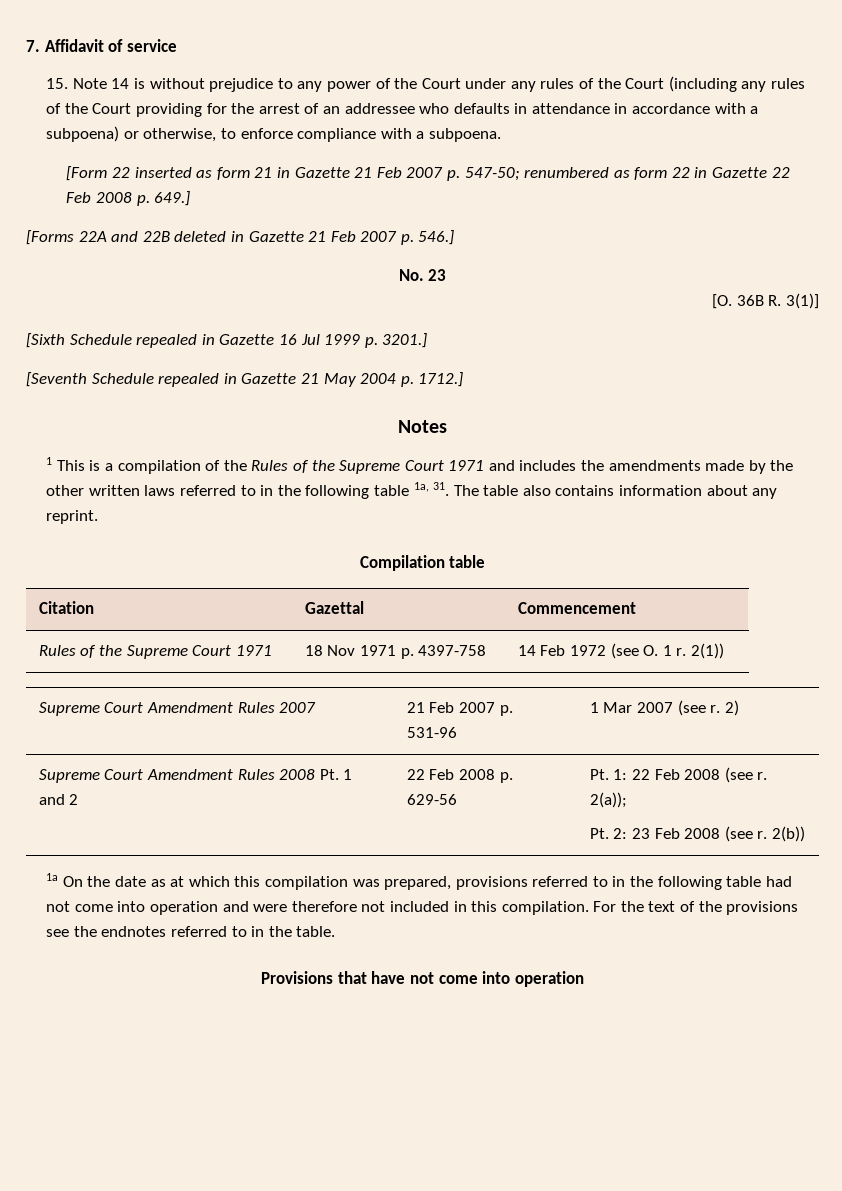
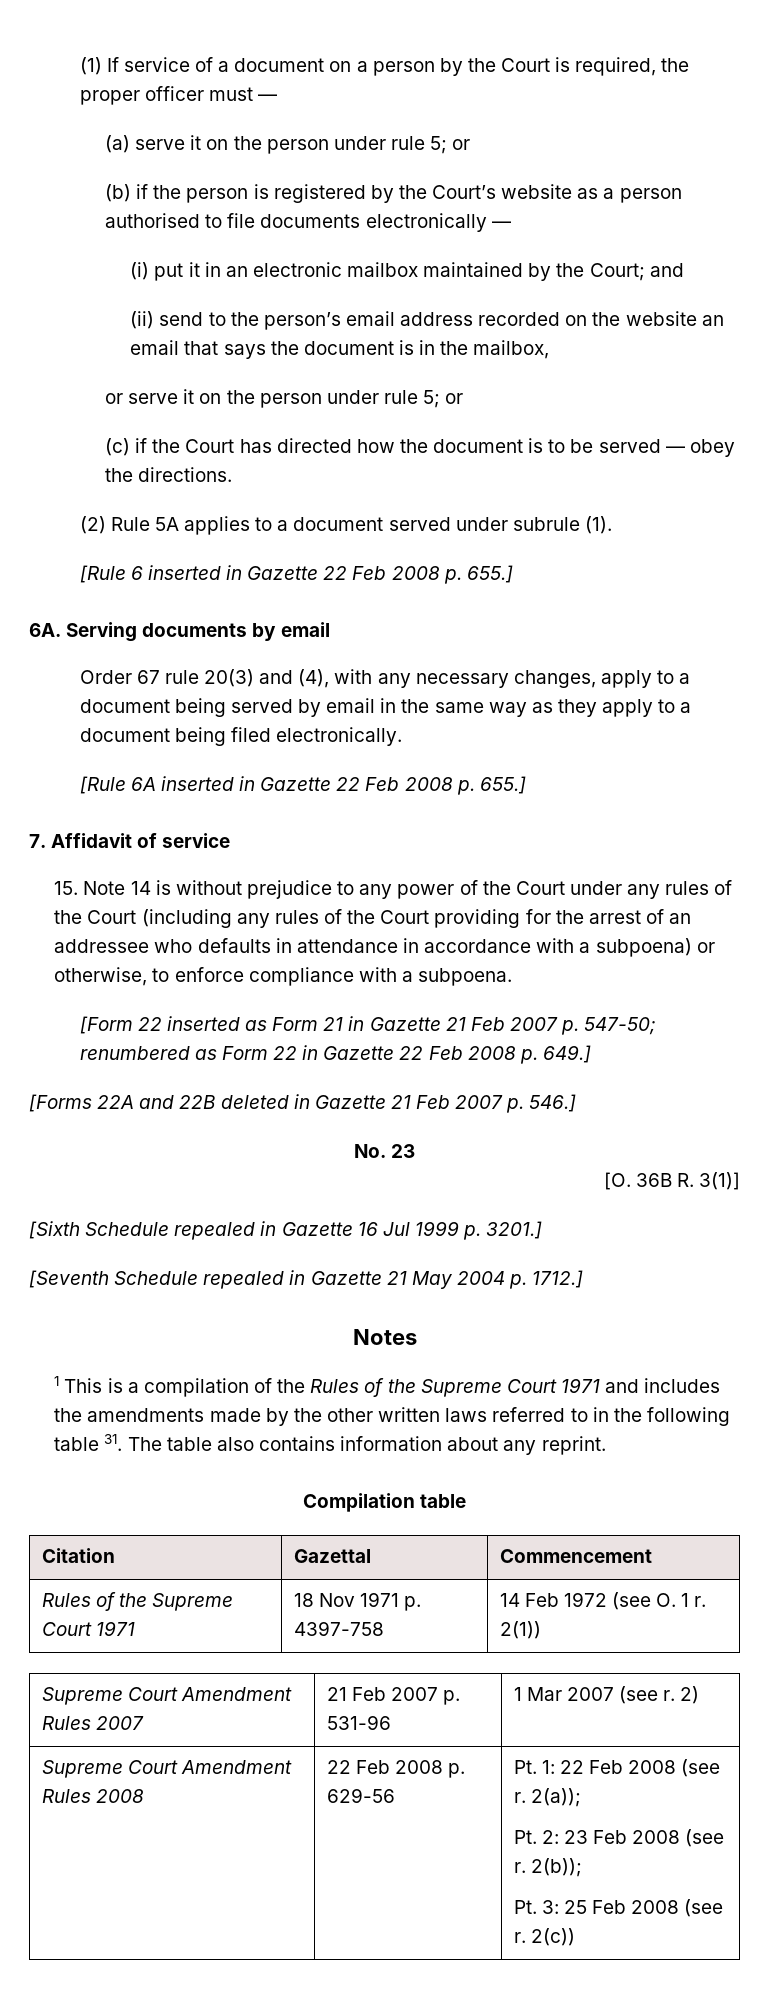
+ (1) If service of a document on a person by the Court is required, the proper officer must —
+ (a) serve it on the person under rule 5; or
+ (b) if the person is registered by the Court’s website as a person authorised to file documents electronically —
+ (i) put it in an electronic mailbox maintained by the Court; and
+ (ii) send to the person’s email address recorded on the website an email that says the document is in the mailbox,
+ or serve it on the person under rule 5; or
+ (c) if the Court has directed how the document is to be served — obey the directions.
+ (2) Rule 5A applies to a document served under subrule (1).
+ [Rule 6 inserted in Gazette 22 Feb 2008 p. 655.]
+ 6A. Serving documents by email
+ Order 67 rule 20(3) and (4), with any necessary changes, apply to a document being served by email in the same way as they apply to a document being filed electronically.
+ [Rule 6A inserted in Gazette 22 Feb 2008 p. 655.]
- [Form 22 inserted as form 21 in Gazette 21 Feb 2007 p. 547-50; renumbered as form 22 in Gazette 22 Feb 2008 p. 649.]
+ [Form 22 inserted as Form 21 in Gazette 21 Feb 2007 p. 547-50; renumbered as Form 22 in Gazette 22 Feb 2008 p. 649.]
- 1 This is a compilation of the Rules of the Supreme Court 1971 and includes the amendments made by the other written laws referred to in the following table 1a, 31. The table also contains information about any reprint.
+ 1 This is a compilation of the Rules of the Supreme Court 1971 and includes the amendments made by the other written laws referred to in the following table 31. The table also contains information about any reprint.
- Supreme Court Amendment Rules 2008 Pt. 1 and 2 | 22 Feb 2008 p. 629-56 | Pt. 1: 22 Feb 2008 (see r. 2(a));
- Pt. 2: 23 Feb 2008 (see r. 2(b))
- 1a On the date as at which this compilation was prepared, provisions referred to in the following table had not come into operation and were therefore not included in this compilation. For the text of the provisions see the endnotes referred to in the table.
- Provisions that have not come into operation
+ Supreme Court Amendment Rules 2008 | 22 Feb 2008 p. 629-56 | Pt. 1: 22 Feb 2008 (see r. 2(a));
+ Pt. 2: 23 Feb 2008 (see r. 2(b));
+ Pt. 3: 25 Feb 2008 (see r. 2(c))

